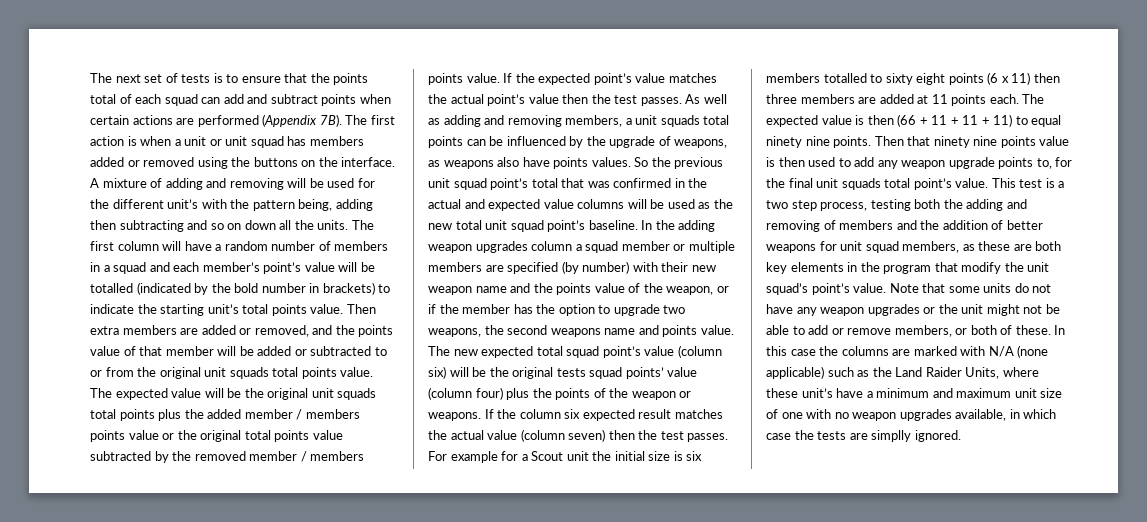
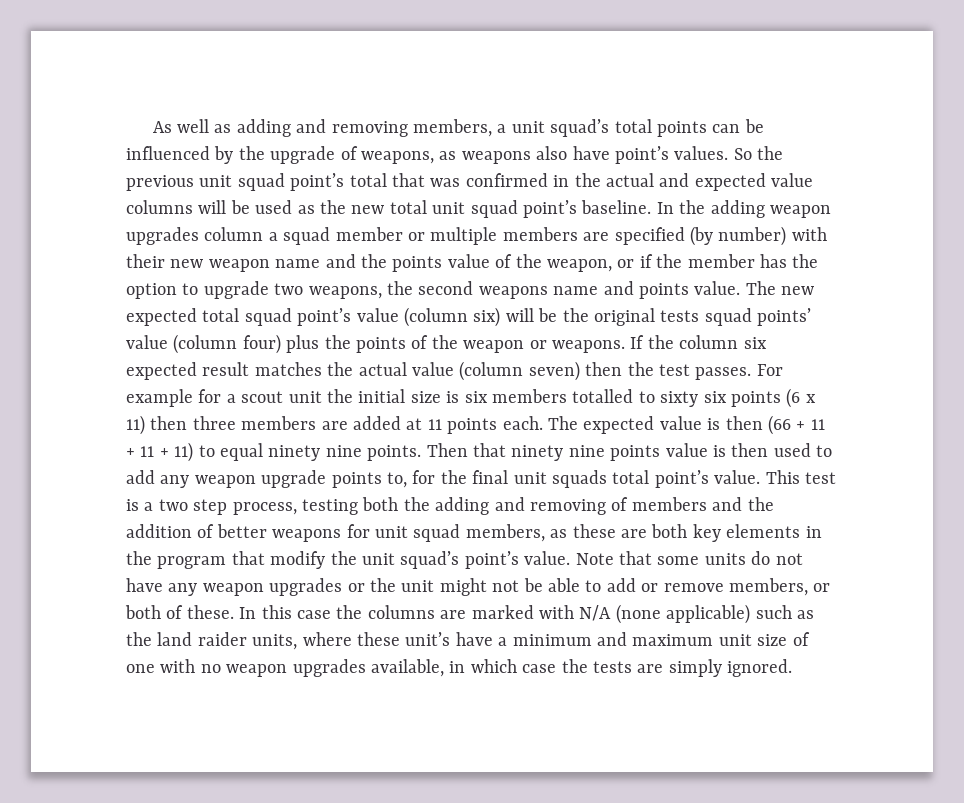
- The next set of tests is to ensure that the points total of each squad can add and subtract points when certain actions are performed (Appendix 7B). The first action is when a unit or unit squad has members added or removed using the buttons on the interface. A mixture of adding and removing will be used for the different unit’s with the pattern being, adding then subtracting and so on down all the units. The first column will have a random number of members in a squad and each member’s point’s value will be totalled (indicated by the bold number in brackets) to indicate the starting unit’s total points value. Then extra members are added or removed, and the points value of that member will be added or subtracted to or from the original unit squads total points value. The expected value will be the original unit squads total points plus the added member / members points value or the original total points value subtracted by the removed member / members points value. If the expected point’s value matches the actual point’s value then the test passes. As well as adding and removing members, a unit squads total points can be influenced by the upgrade of weapons, as weapons also have points values.
+ As well as adding and removing members, a unit squad’s total points can be influenced by the upgrade of weapons, as weapons also have point’s values.
- For example for a Scout unit the initial size is six members totalled to sixty eight points (6 x 11) then three members are added at 11 points each.
+ For example for a scout unit the initial size is six members totalled to sixty six points (6 x 11) then three members are added at 11 points each.
- In this case the columns are marked with N/A (none applicable) such as the Land Raider Units, where these unit’s have a minimum and maximum unit size of one with no weapon upgrades available, in which case the tests are simplly ignored.
+ In this case the columns are marked with N/A (none applicable) such as the land raider units, where these unit’s have a minimum and maximum unit size of one with no weapon upgrades available, in which case the tests are simply ignored.

